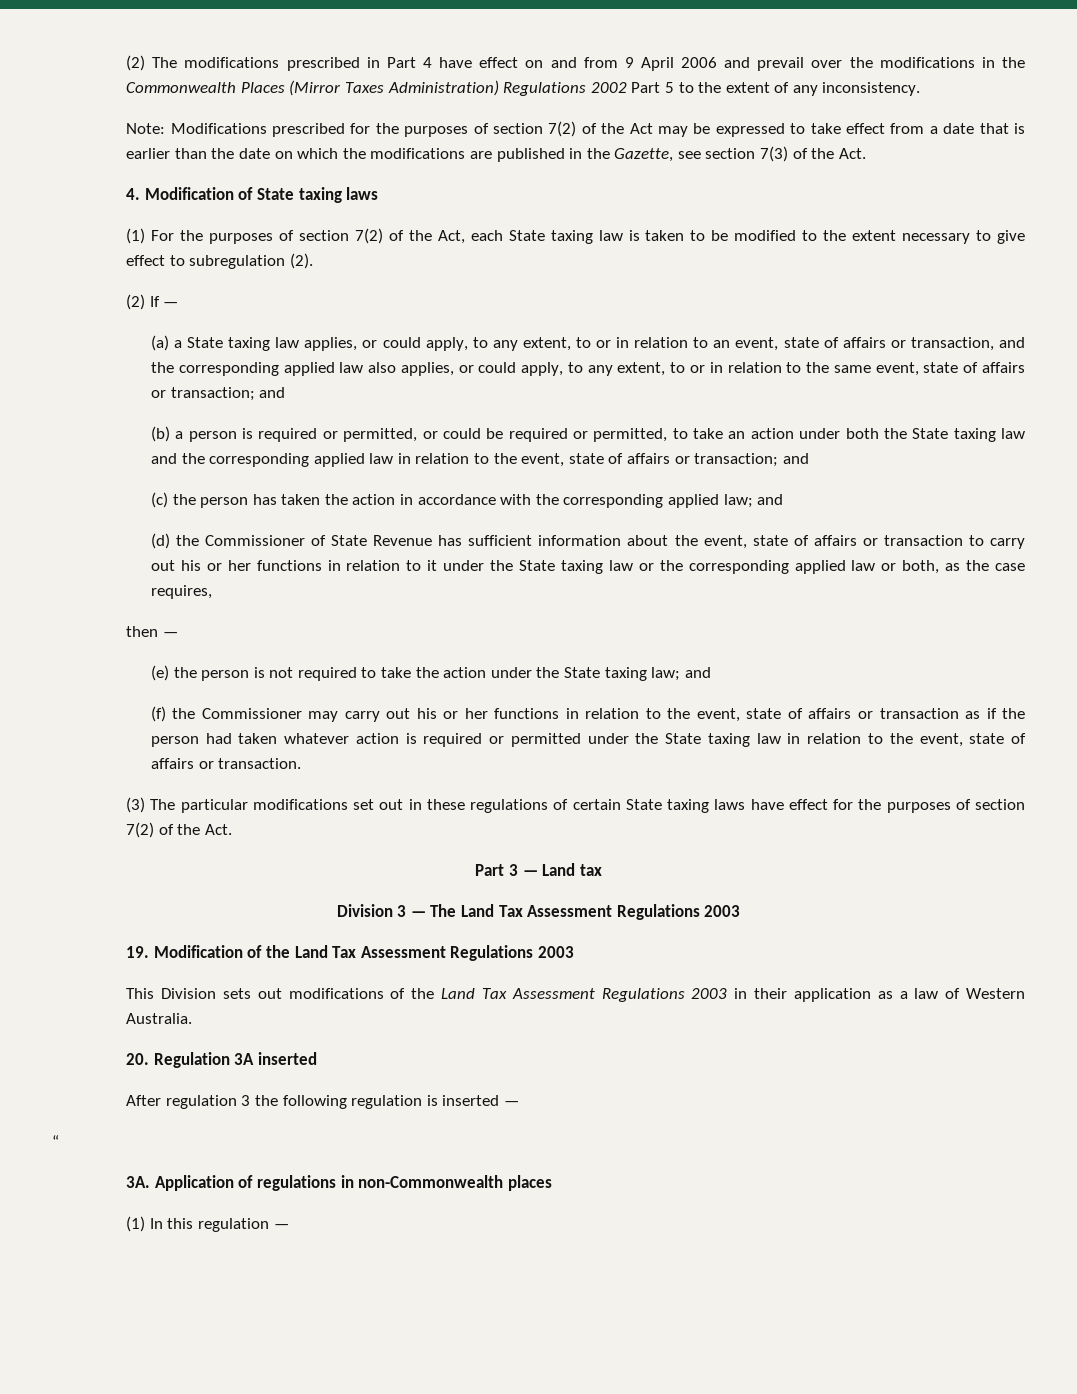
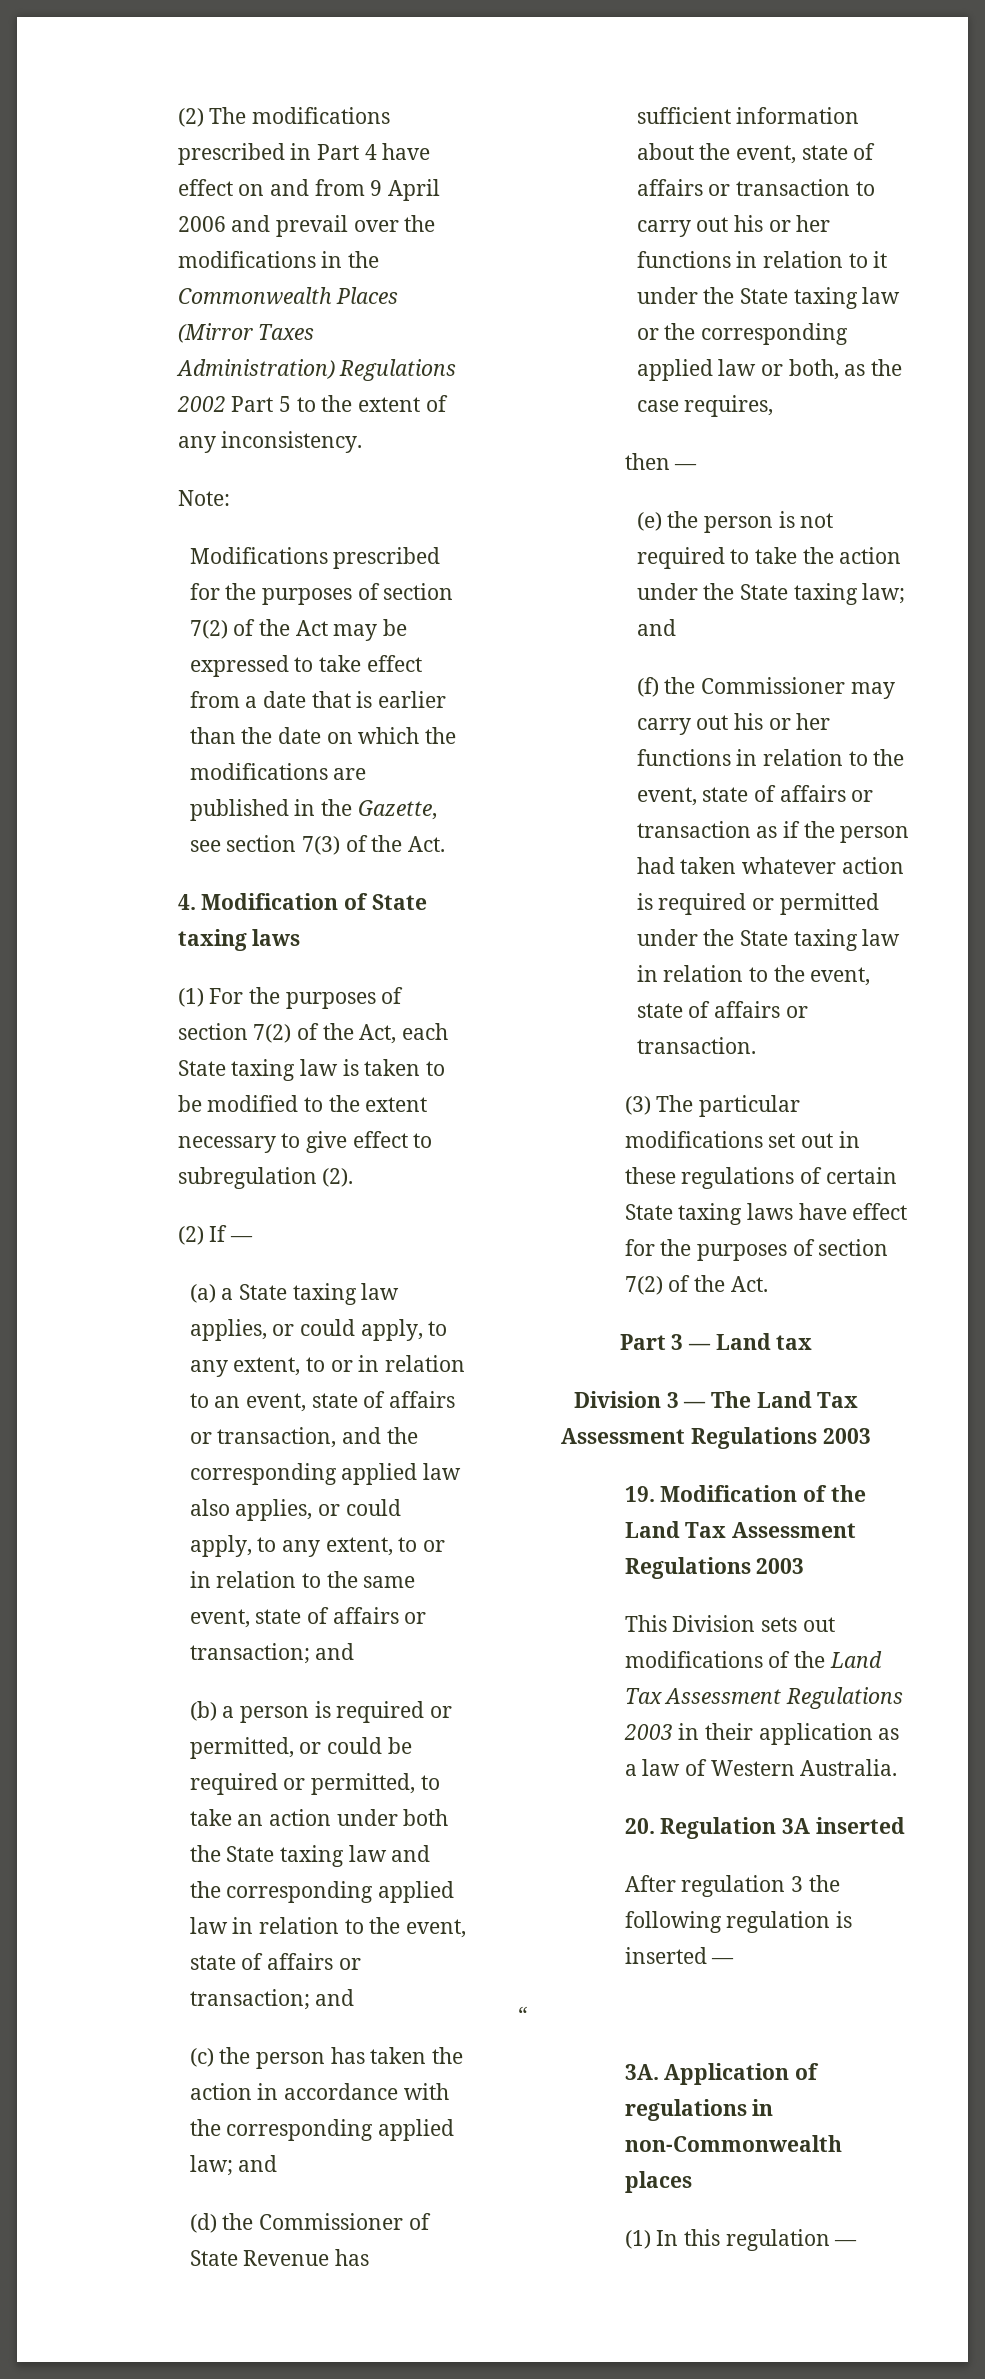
- Note: Modifications prescribed for the purposes of section 7(2) of the Act may be expressed to take effect from a date that is earlier than the date on which the modifications are published in the Gazette, see section 7(3) of the Act.
+ Note:
+ Modifications prescribed for the purposes of section 7(2) of the Act may be expressed to take effect from a date that is earlier than the date on which the modifications are published in the Gazette, see section 7(3) of the Act.

